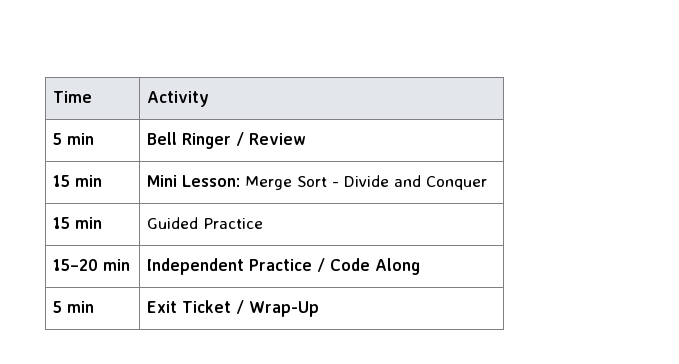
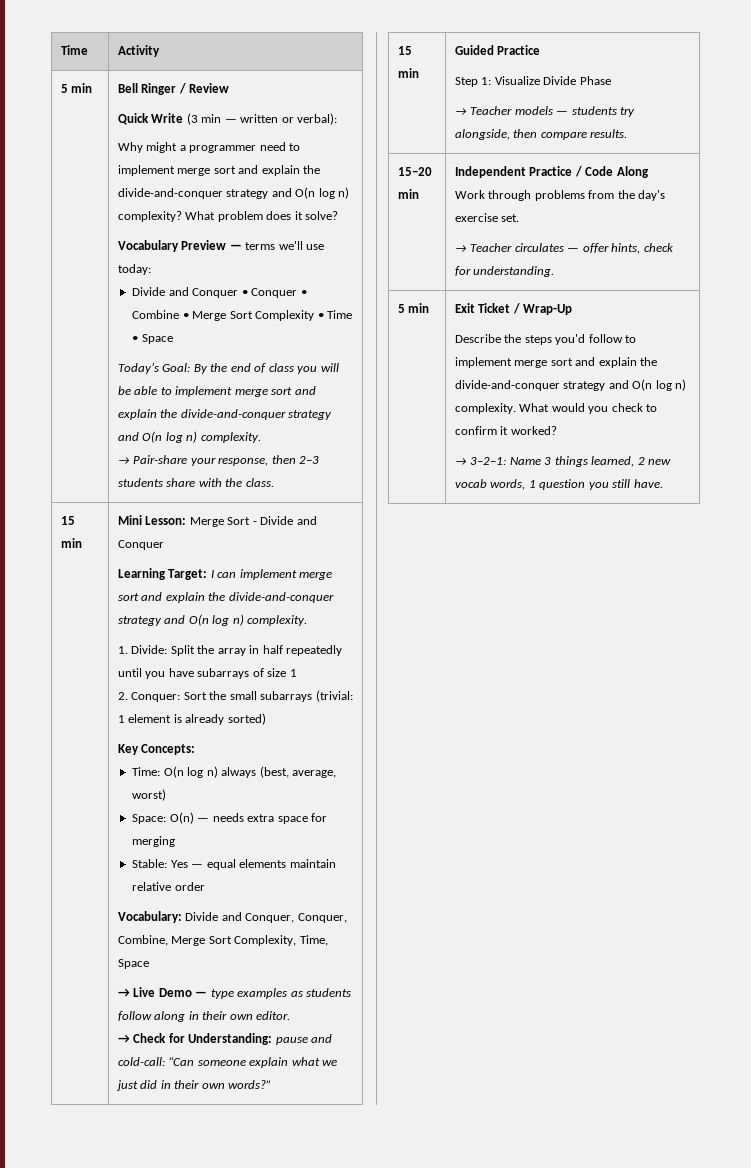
+ Quick Write (3 min — written or verbal):
+ Why might a programmer need to implement merge sort and explain the divide-and-conquer strategy and O(n log n) complexity? What problem does it solve?
+ Vocabulary Preview — terms we'll use today:
+ Divide and Conquer • Conquer • Combine • Merge Sort Complexity • Time • Space
+ Today’s Goal: By the end of class you will be able to implement merge sort and explain the divide-and-conquer strategy and O(n log n) complexity.
+ → Pair-share your response, then 2–3 students share with the class.
+ Learning Target: I can implement merge sort and explain the divide-and-conquer strategy and O(n log n) complexity.
+ 1. Divide: Split the array in half repeatedly until you have subarrays of size 1
+ 2. Conquer: Sort the small subarrays (trivial: 1 element is already sorted)
+ Key Concepts:
+ Time: O(n log n) always (best, average, worst)
+ Space: O(n) — needs extra space for merging
+ Stable: Yes — equal elements maintain relative order
+ Vocabulary: Divide and Conquer, Conquer, Combine, Merge Sort Complexity, Time, Space
+ → Live Demo — type examples as students follow along in their own editor.
+ → Check for Understanding: pause and cold-call: “Can someone explain what we just did in their own words?”
  15 min | Guided Practice
+ Step 1: Visualize Divide Phase
+ → Teacher models — students try alongside, then compare results.
  15–20 min | Independent Practice / Code Along
+ Work through problems from the day's exercise set.
+ → Teacher circulates — offer hints, check for understanding.
+ Describe the steps you'd follow to implement merge sort and explain the divide-and-conquer strategy and O(n log n) complexity. What would you check to confirm it worked?
+ → 3–2–1: Name 3 things learned, 2 new vocab words, 1 question you still have.

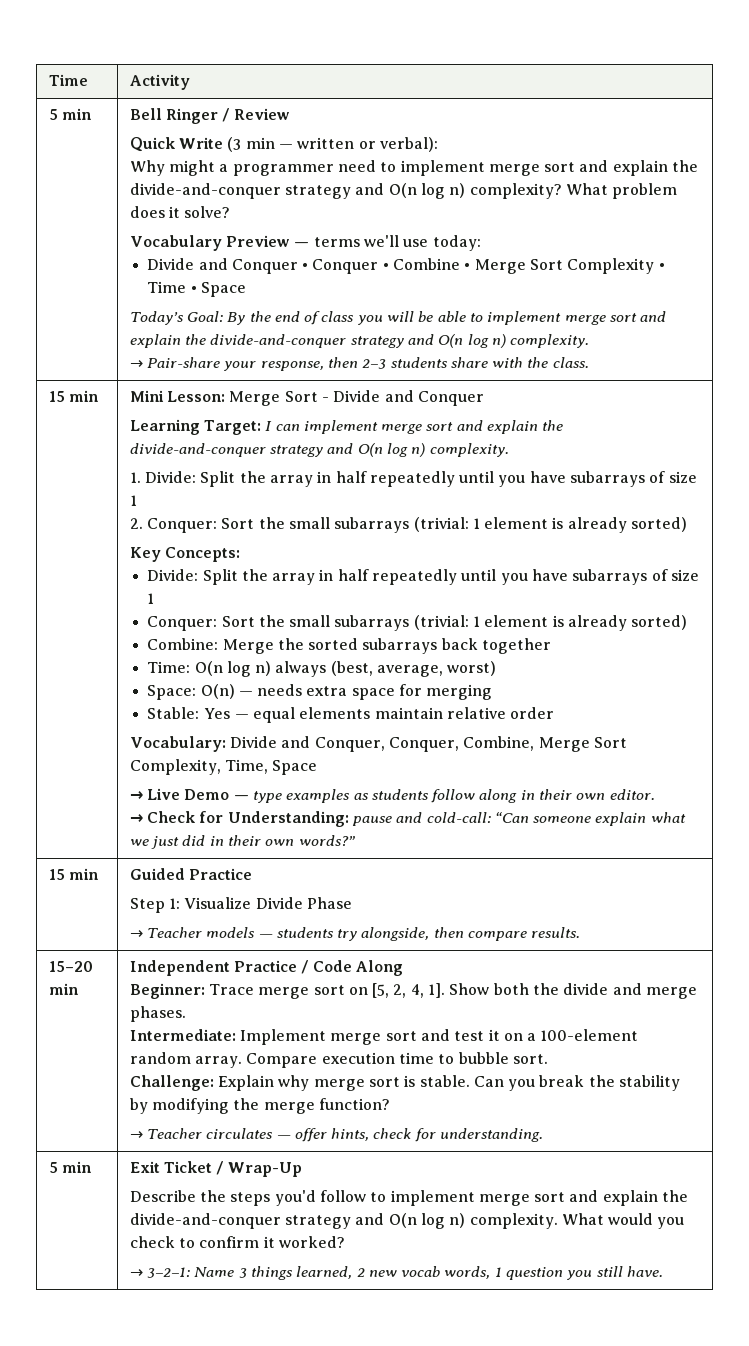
  Key Concepts:
+ Divide: Split the array in half repeatedly until you have subarrays of size 1
+ Conquer: Sort the small subarrays (trivial: 1 element is already sorted)
+ Combine: Merge the sorted subarrays back together
- Work through problems from the day's exercise set.
+ Beginner: Trace merge sort on [5, 2, 4, 1]. Show both the divide and merge phases.
+ Intermediate: Implement merge sort and test it on a 100-element random array. Compare execution time to bubble sort.
+ Challenge: Explain why merge sort is stable. Can you break the stability by modifying the merge function?

